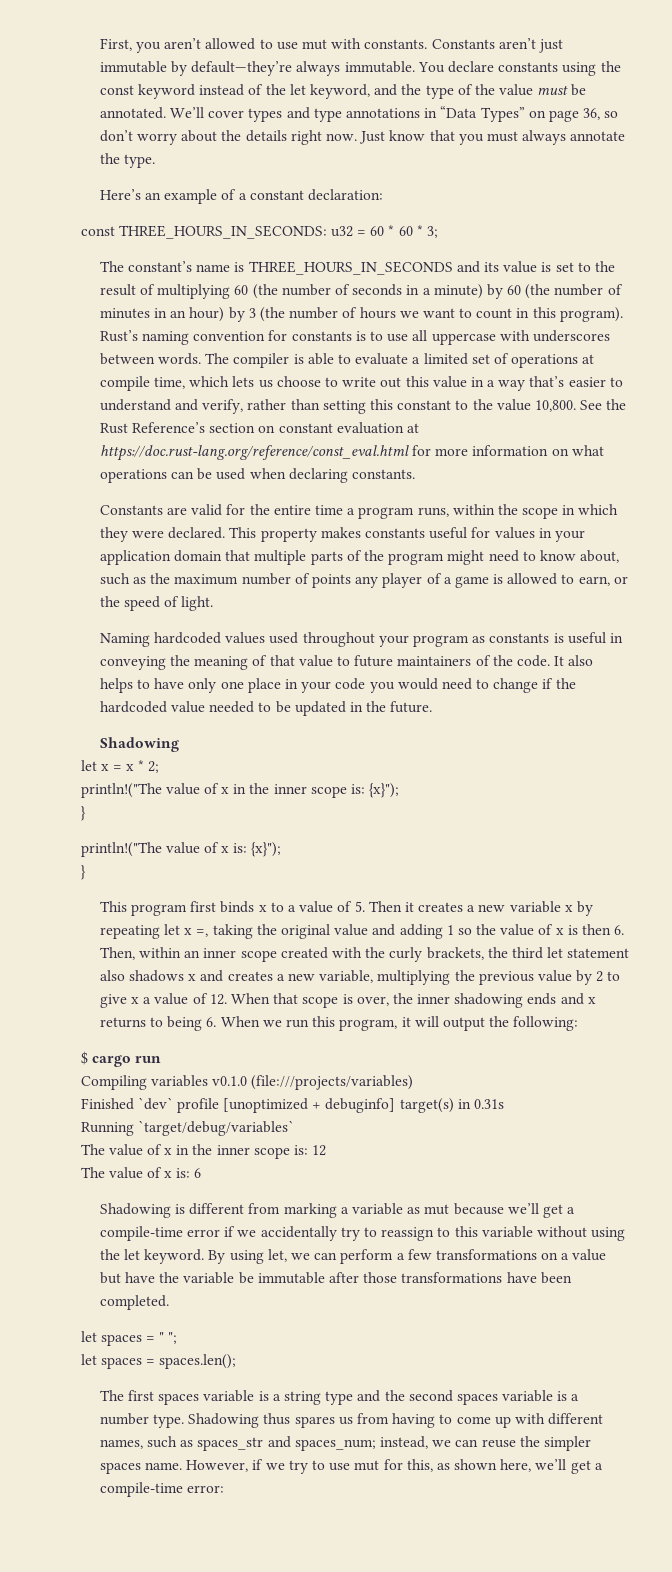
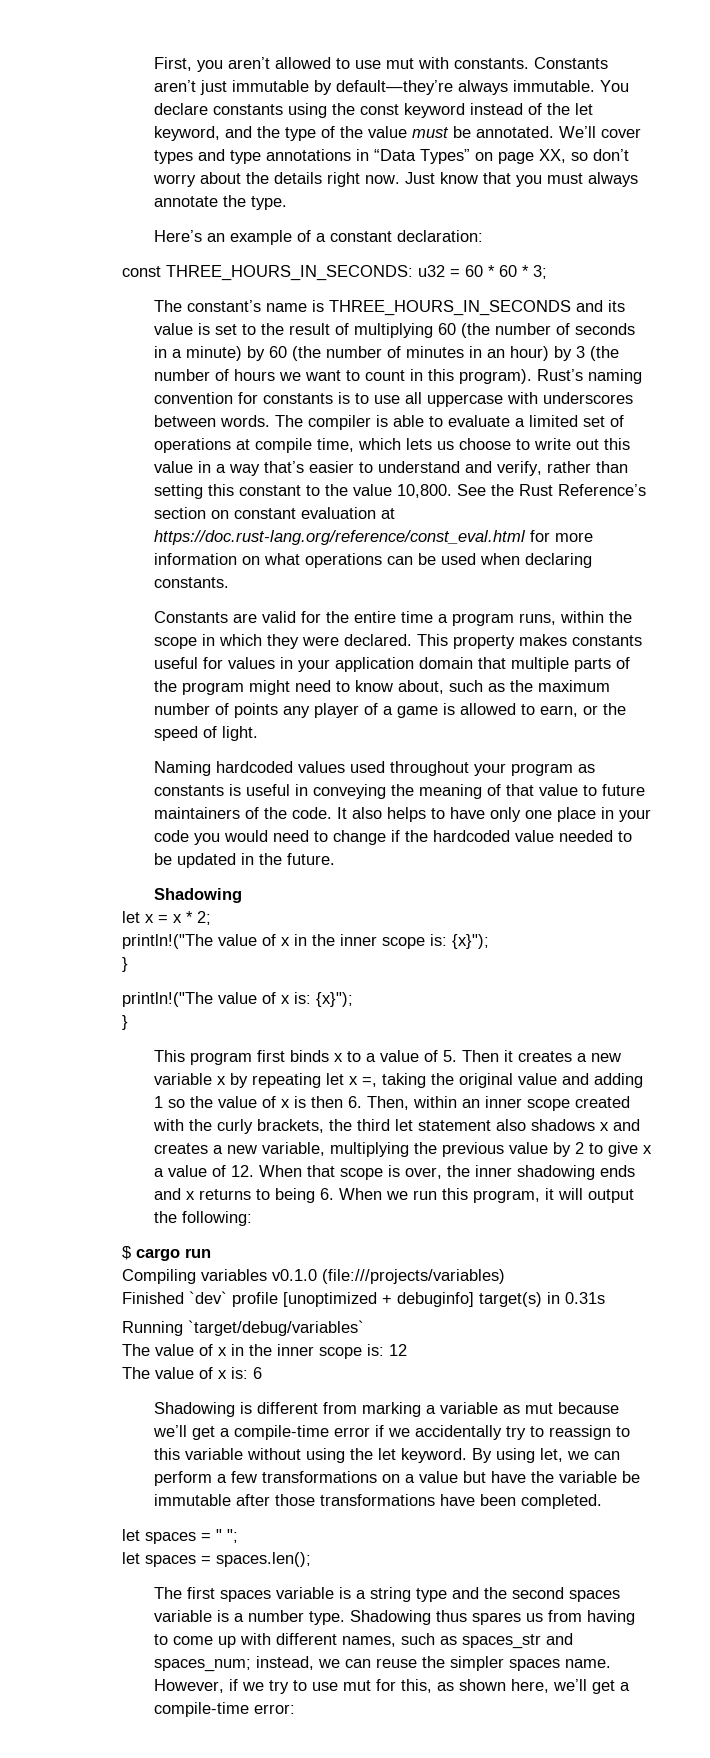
- We’ll cover types and type annotations in “Data Types” on page 36, so don’t worry about the details right now.
+ We’ll cover types and type annotations in “Data Types” on page XX, so don’t worry about the details right now.

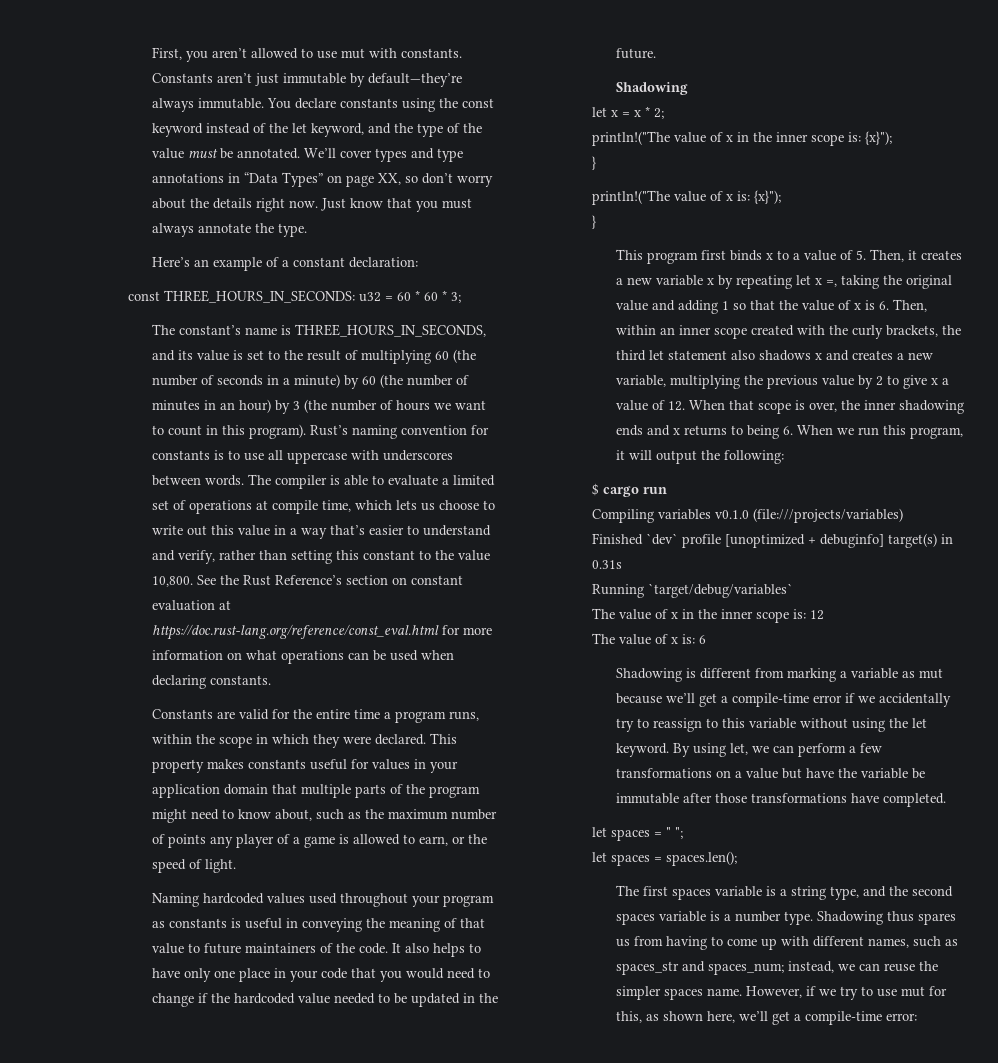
- The constant’s name is THREE_HOURS_IN_SECONDS and its value is set to the result of multiplying 60 (the number of seconds in a minute) by 60 (the number of minutes in an hour) by 3 (the number of hours we want to count in this program).
+ The constant’s name is THREE_HOURS_IN_SECONDS, and its value is set to the result of multiplying 60 (the number of seconds in a minute) by 60 (the number of minutes in an hour) by 3 (the number of hours we want to count in this program).
- It also helps to have only one place in your code you would need to change if the hardcoded value needed to be updated in the future.
+ It also helps to have only one place in your code that you would need to change if the hardcoded value needed to be updated in the future.
- This program first binds x to a value of 5. Then it creates a new variable x by repeating let x =, taking the original value and adding 1 so the value of x is then 6. Then, within an inner scope created with the curly brackets, the third let statement also shadows x and creates a new variable, multiplying the previous value by 2 to give x a value of 12. When that scope is over, the inner shadowing ends and x returns to being 6. When we run this program, it will output the following:
+ This program first binds x to a value of 5. Then, it creates a new variable x by repeating let x =, taking the original value and adding 1 so that the value of x is 6. Then, within an inner scope created with the curly brackets, the third let statement also shadows x and creates a new variable, multiplying the previous value by 2 to give x a value of 12. When that scope is over, the inner shadowing ends and x returns to being 6. When we run this program, it will output the following:
- By using let, we can perform a few transformations on a value but have the variable be immutable after those transformations have been completed.
+ By using let, we can perform a few transformations on a value but have the variable be immutable after those transformations have completed.
- The first spaces variable is a string type and the second spaces variable is a number type.
+ The first spaces variable is a string type, and the second spaces variable is a number type.

